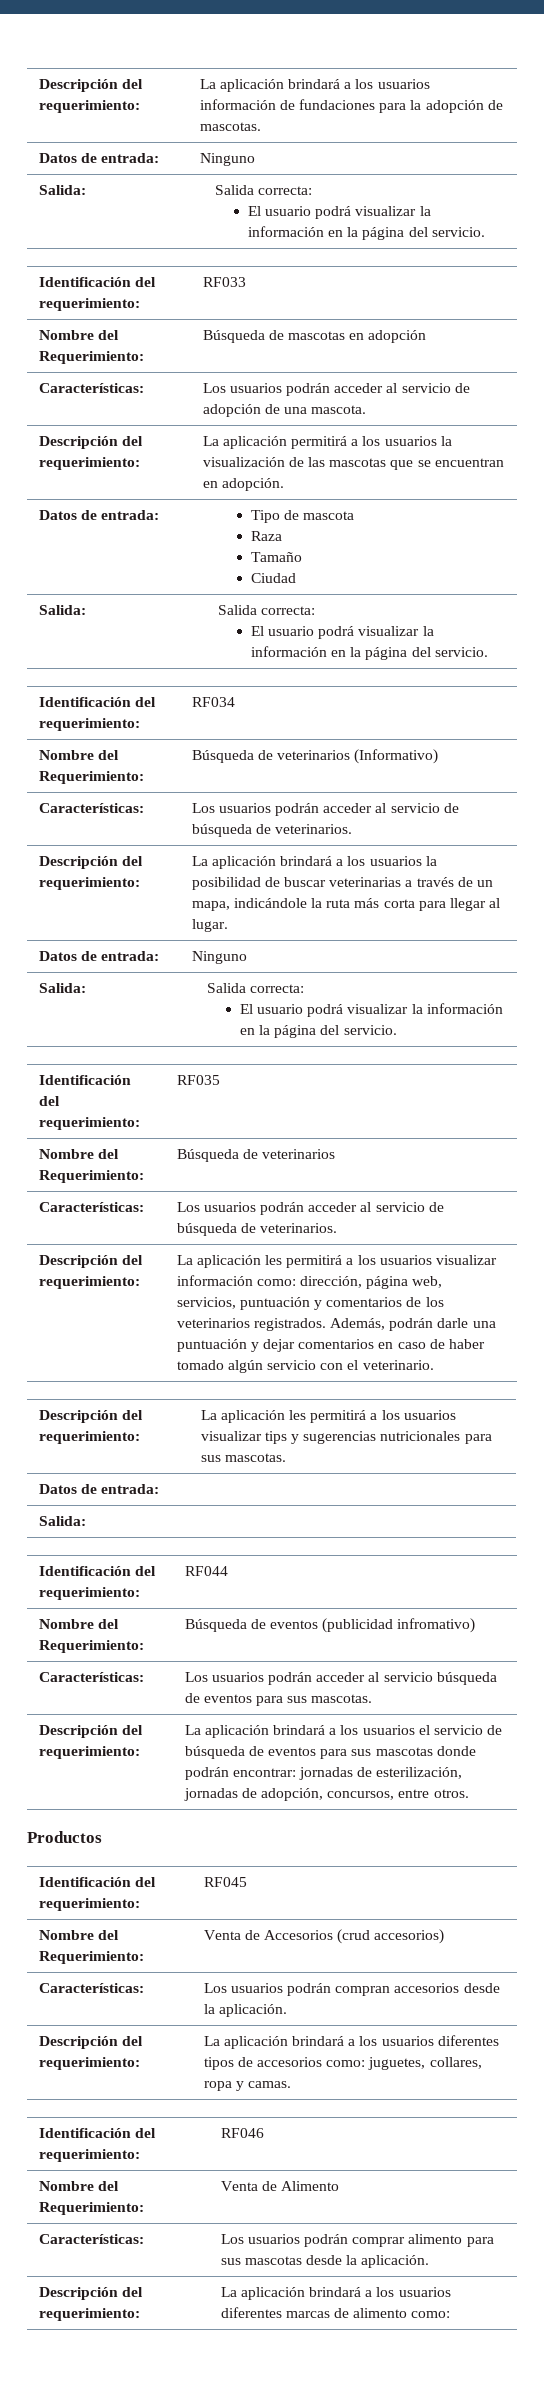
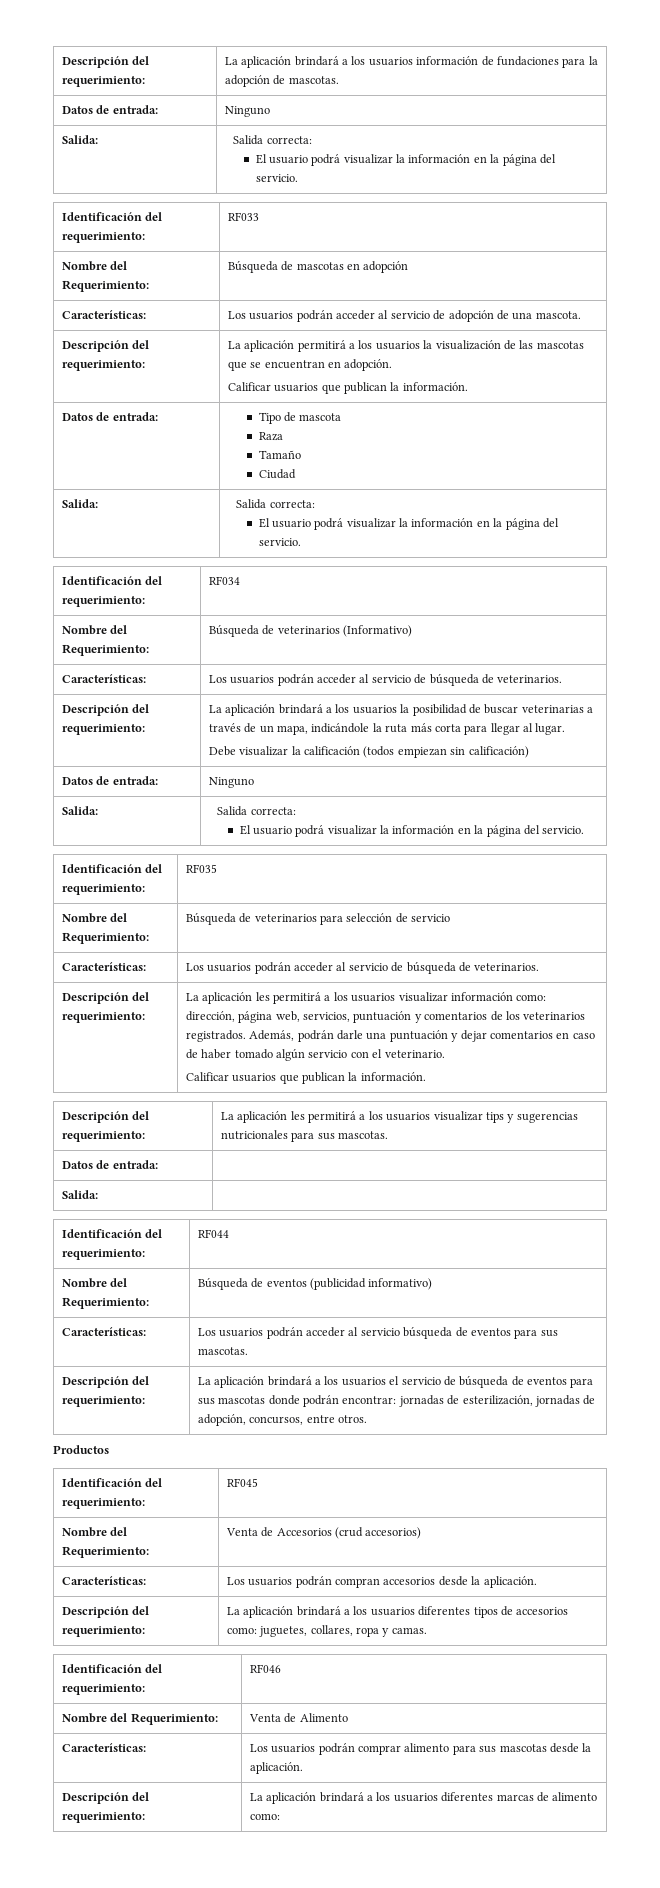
  Descripción del requerimiento: | La aplicación permitirá a los usuarios la visualización de las mascotas que se encuentran en adopción.
+ Calificar usuarios que publican la información.
  Descripción del requerimiento: | La aplicación brindará a los usuarios la posibilidad de buscar veterinarias a través de un mapa, indicándole la ruta más corta para llegar al lugar.
+ Debe visualizar la calificación (todos empiezan sin calificación)
  Identificación del requerimiento: | RF035
- Nombre del Requerimiento: | Búsqueda de veterinarios
+ Nombre del Requerimiento: | Búsqueda de veterinarios para selección de servicio
  Además, podrán darle una puntuación y dejar comentarios en caso de haber tomado algún servicio con el veterinario.
+ Calificar usuarios que publican la información.
- Nombre del Requerimiento: | Búsqueda de eventos (publicidad infromativo)
+ Nombre del Requerimiento: | Búsqueda de eventos (publicidad informativo)

